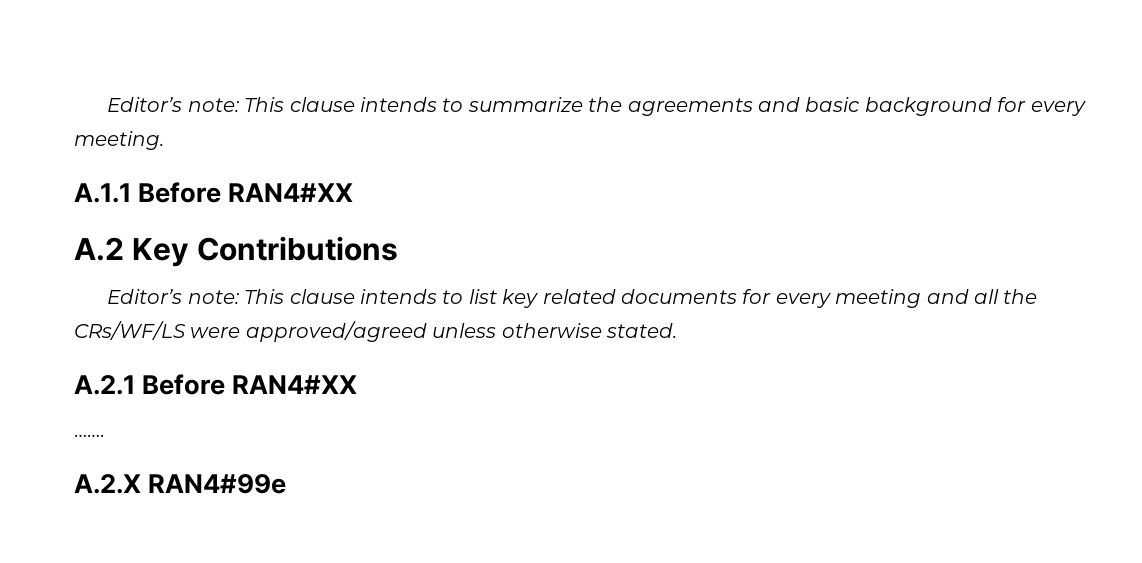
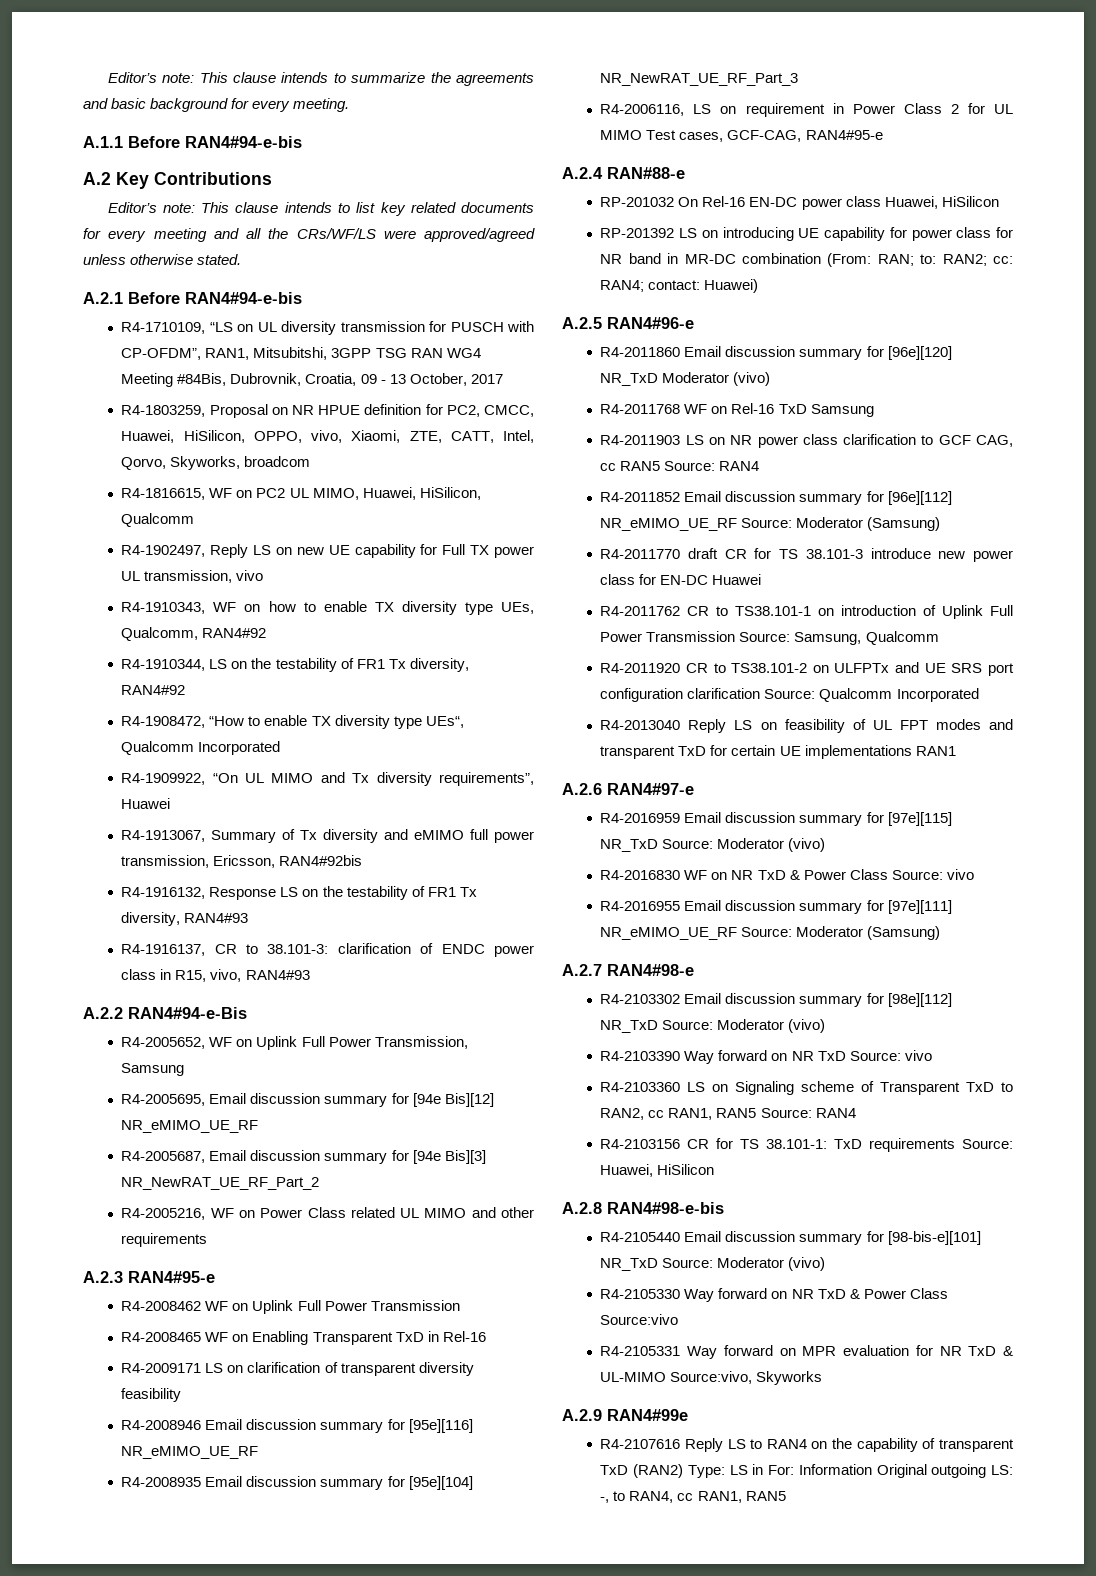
- A.1.1 Before RAN4#XX
+ A.1.1 Before RAN4#94-e-bis
- A.2.1 Before RAN4#XX
- …….
- A.2.X RAN4#99e
+ A.2.1 Before RAN4#94-e-bis
+ R4-1710109, “LS on UL diversity transmission for PUSCH with CP-OFDM”, RAN1, Mitsubitshi, 3GPP TSG RAN WG4 Meeting #84Bis, Dubrovnik, Croatia, 09 - 13 October, 2017
+ R4-1803259, Proposal on NR HPUE definition for PC2, CMCC, Huawei, HiSilicon, OPPO, vivo, Xiaomi, ZTE, CATT, Intel, Qorvo, Skyworks, broadcom
+ R4-1816615, WF on PC2 UL MIMO, Huawei, HiSilicon, Qualcomm
+ R4-1902497, Reply LS on new UE capability for Full TX power UL transmission, vivo
+ R4-1910343, WF on how to enable TX diversity type UEs, Qualcomm, RAN4#92
+ R4-1910344, LS on the testability of FR1 Tx diversity, RAN4#92
+ R4-1908472, “How to enable TX diversity type UEs“, Qualcomm Incorporated
+ R4-1909922, “On UL MIMO and Tx diversity requirements”, Huawei
+ R4-1913067, Summary of Tx diversity and eMIMO full power transmission, Ericsson, RAN4#92bis
+ R4-1916132, Response LS on the testability of FR1 Tx diversity, RAN4#93
+ R4-1916137, CR to 38.101-3: clarification of ENDC power class in R15, vivo, RAN4#93
+ A.2.2 RAN4#94-e-Bis
+ R4-2005652, WF on Uplink Full Power Transmission, Samsung
+ R4-2005695, Email discussion summary for [94e Bis][12] NR_eMIMO_UE_RF
+ R4-2005687, Email discussion summary for [94e Bis][3] NR_NewRAT_UE_RF_Part_2
+ R4-2005216, WF on Power Class related UL MIMO and other requirements
+ A.2.3 RAN4#95-e
+ R4-2008462 WF on Uplink Full Power Transmission
+ R4-2008465 WF on Enabling Transparent TxD in Rel-16
+ R4-2009171 LS on clarification of transparent diversity feasibility
+ R4-2008946 Email discussion summary for [95e][116] NR_eMIMO_UE_RF
+ R4-2008935 Email discussion summary for [95e][104] NR_NewRAT_UE_RF_Part_3
+ R4-2006116, LS on requirement in Power Class 2 for UL MIMO Test cases, GCF-CAG, RAN4#95-e
+ A.2.4 RAN#88-e
+ RP-201032 On Rel-16 EN-DC power class Huawei, HiSilicon
+ RP-201392 LS on introducing UE capability for power class for NR band in MR-DC combination (From: RAN; to: RAN2; cc: RAN4; contact: Huawei)
+ A.2.5 RAN4#96-e
+ R4-2011860 Email discussion summary for [96e][120] NR_TxD Moderator (vivo)
+ R4-2011768 WF on Rel-16 TxD Samsung
+ R4-2011903 LS on NR power class clarification to GCF CAG, cc RAN5 Source: RAN4
+ R4-2011852 Email discussion summary for [96e][112] NR_eMIMO_UE_RF Source: Moderator (Samsung)
+ R4-2011770 draft CR for TS 38.101-3 introduce new power class for EN-DC Huawei
+ R4-2011762 CR to TS38.101-1 on introduction of Uplink Full Power Transmission Source: Samsung, Qualcomm
+ R4-2011920 CR to TS38.101-2 on ULFPTx and UE SRS port configuration clarification Source: Qualcomm Incorporated
+ R4-2013040 Reply LS on feasibility of UL FPT modes and transparent TxD for certain UE implementations RAN1
+ A.2.6 RAN4#97-e
+ R4-2016959 Email discussion summary for [97e][115] NR_TxD Source: Moderator (vivo)
+ R4-2016830 WF on NR TxD & Power Class Source: vivo
+ R4-2016955 Email discussion summary for [97e][111] NR_eMIMO_UE_RF Source: Moderator (Samsung)
+ A.2.7 RAN4#98-e
+ R4-2103302 Email discussion summary for [98e][112] NR_TxD Source: Moderator (vivo)
+ R4-2103390 Way forward on NR TxD Source: vivo
+ R4-2103360 LS on Signaling scheme of Transparent TxD to RAN2, cc RAN1, RAN5 Source: RAN4
+ R4-2103156 CR for TS 38.101-1: TxD requirements Source: Huawei, HiSilicon
+ A.2.8 RAN4#98-e-bis
+ R4-2105440 Email discussion summary for [98-bis-e][101] NR_TxD Source: Moderator (vivo)
+ R4-2105330 Way forward on NR TxD & Power Class Source:vivo
+ R4-2105331 Way forward on MPR evaluation for NR TxD & UL-MIMO Source:vivo, Skyworks
+ A.2.9 RAN4#99e
+ R4-2107616 Reply LS to RAN4 on the capability of transparent TxD (RAN2) Type: LS in For: Information Original outgoing LS: -, to RAN4, cc RAN1, RAN5

